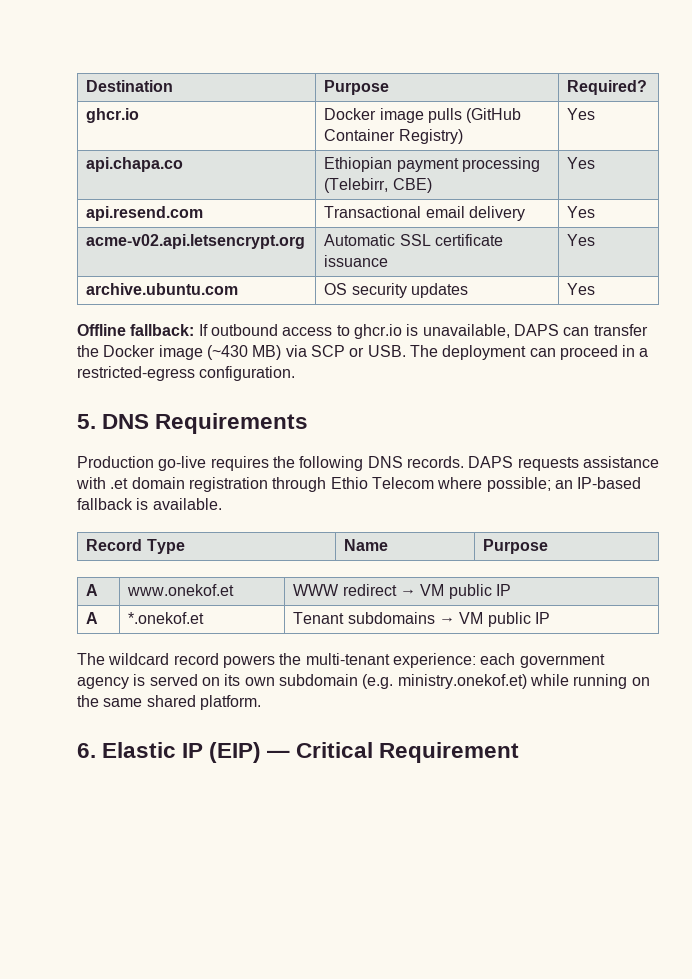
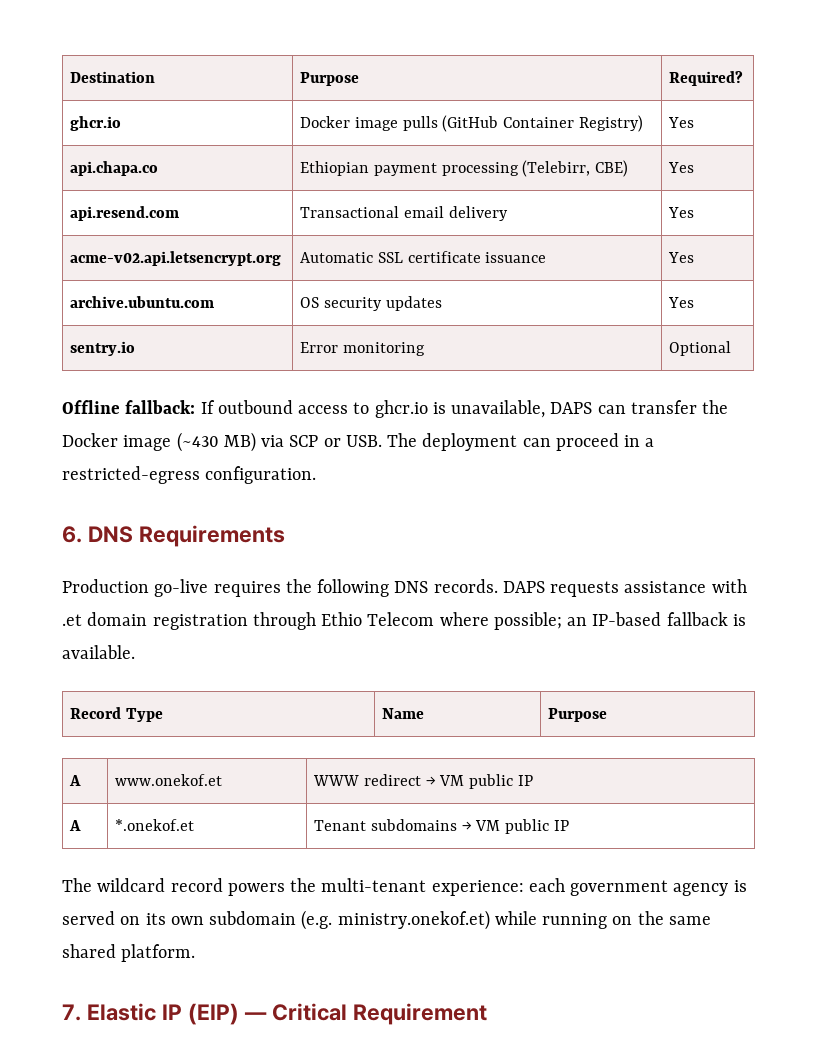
+ sentry.io | Error monitoring | Optional
- 5. DNS Requirements
+ 6. DNS Requirements
- 6. Elastic IP (EIP) — Critical Requirement
+ 7. Elastic IP (EIP) — Critical Requirement

